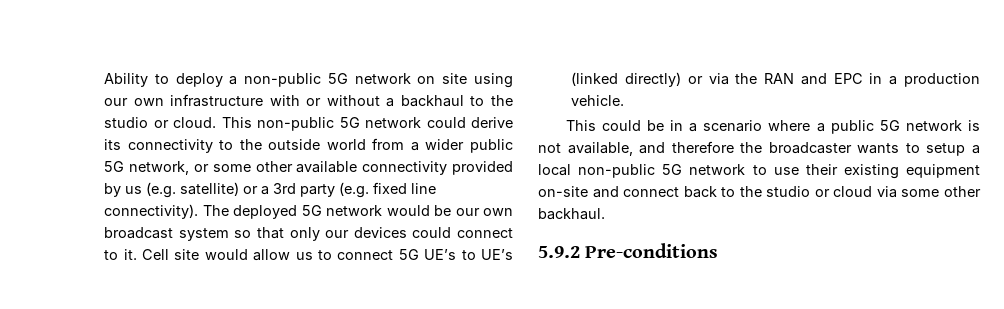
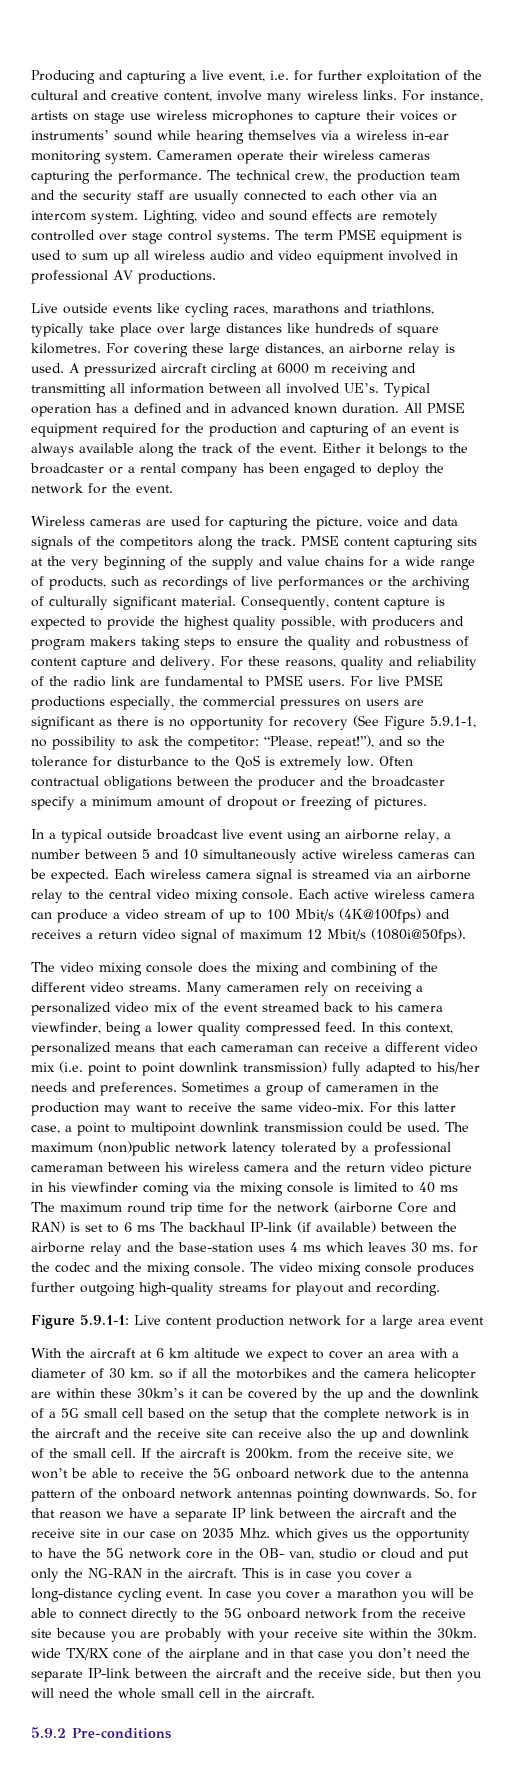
- Ability to deploy a non-public 5G network on site using our own infrastructure with or without a backhaul to the studio or cloud. This non-public 5G network could derive its connectivity to the outside world from a wider public 5G network, or some other available connectivity provided by us (e.g. satellite) or a 3rd party (e.g. fixed line connectivity). The deployed 5G network would be our own broadcast system so that only our devices could connect to it. Cell site would allow us to connect 5G UE’s to UE’s (linked directly) or via the RAN and EPC in a production vehicle.
- This could be in a scenario where a public 5G network is not available, and therefore the broadcaster wants to setup a local non-public 5G network to use their existing equipment on-site and connect back to the studio or cloud via some other backhaul.
+ Producing and capturing a live event, i.e. for further exploitation of the cultural and creative content, involve many wireless links. For instance, artists on stage use wireless microphones to capture their voices or instruments’ sound while hearing themselves via a wireless in-ear monitoring system. Cameramen operate their wireless cameras capturing the performance. The technical crew, the production team and the security staff are usually connected to each other via an intercom system. Lighting, video and sound effects are remotely controlled over stage control systems. The term PMSE equipment is used to sum up all wireless audio and video equipment involved in professional AV productions.
+ Live outside events like cycling races, marathons and triathlons, typically take place over large distances like hundreds of square kilometres. For covering these large distances, an airborne relay is used. A pressurized aircraft circling at 6000 m receiving and transmitting all information between all involved UE’s. Typical operation has a defined and in advanced known duration. All PMSE equipment required for the production and capturing of an event is always available along the track of the event. Either it belongs to the broadcaster or a rental company has been engaged to deploy the network for the event.
+ Wireless cameras are used for capturing the picture, voice and data signals of the competitors along the track. PMSE content capturing sits at the very beginning of the supply and value chains for a wide range of products, such as recordings of live performances or the archiving of culturally significant material. Consequently, content capture is expected to provide the highest quality possible, with producers and program makers taking steps to ensure the quality and robustness of content capture and delivery. For these reasons, quality and reliability of the radio link are fundamental to PMSE users. For live PMSE productions especially, the commercial pressures on users are significant as there is no opportunity for recovery (See Figure 5.9.1-1, no possibility to ask the competitor: “Please, repeat!”), and so the tolerance for disturbance to the QoS is extremely low. Often contractual obligations between the producer and the broadcaster specify a minimum amount of dropout or freezing of pictures.
+ In a typical outside broadcast live event using an airborne relay, a number between 5 and 10 simultaneously active wireless cameras can be expected. Each wireless camera signal is streamed via an airborne relay to the central video mixing console. Each active wireless camera can produce a video stream of up to 100 Mbit/s (4K@100fps) and receives a return video signal of maximum 12 Mbit/s (1080i@50fps).
+ The video mixing console does the mixing and combining of the different video streams. Many cameramen rely on receiving a personalized video mix of the event streamed back to his camera viewfinder, being a lower quality compressed feed. In this context, personalized means that each cameraman can receive a different video mix (i.e. point to point downlink transmission) fully adapted to his/her needs and preferences. Sometimes a group of cameramen in the production may want to receive the same video-mix. For this latter case, a point to multipoint downlink transmission could be used. The maximum (non)public network latency tolerated by a professional cameraman between his wireless camera and the return video picture in his viewfinder coming via the mixing console is limited to 40 ms The maximum round trip time for the network (airborne Core and RAN) is set to 6 ms The backhaul IP-link (if available) between the airborne relay and the base-station uses 4 ms which leaves 30 ms. for the codec and the mixing console. The video mixing console produces further outgoing high-quality streams for playout and recording.
+ Figure 5.9.1-1: Live content production network for a large area event
+ With the aircraft at 6 km altitude we expect to cover an area with a diameter of 30 km. so if all the motorbikes and the camera helicopter are within these 30km’s it can be covered by the up and the downlink of a 5G small cell based on the setup that the complete network is in the aircraft and the receive site can receive also the up and downlink of the small cell. If the aircraft is 200km. from the receive site, we won’t be able to receive the 5G onboard network due to the antenna pattern of the onboard network antennas pointing downwards. So, for that reason we have a separate IP link between the aircraft and the receive site in our case on 2035 Mhz. which gives us the opportunity to have the 5G network core in the OB- van, studio or cloud and put only the NG-RAN in the aircraft. This is in case you cover a long-distance cycling event. In case you cover a marathon you will be able to connect directly to the 5G onboard network from the receive site because you are probably with your receive site within the 30km. wide TX/RX cone of the airplane and in that case you don’t need the separate IP-link between the aircraft and the receive side, but then you will need the whole small cell in the aircraft.

